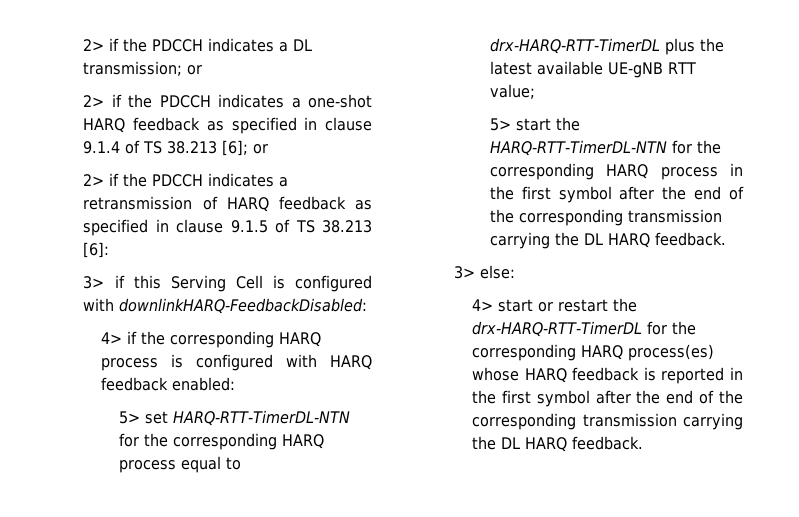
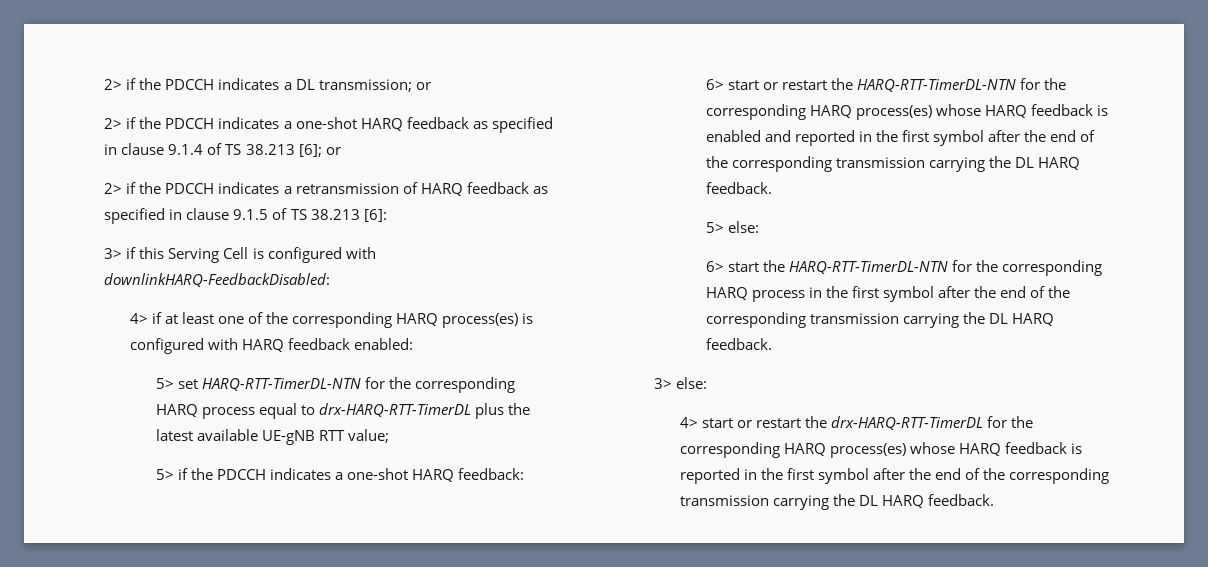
- 4> if the corresponding HARQ process is configured with HARQ feedback enabled:
+ 4> if at least one of the corresponding HARQ process(es) is configured with HARQ feedback enabled:
- 5> start the HARQ-RTT-TimerDL-NTN for the corresponding HARQ process in the first symbol after the end of the corresponding transmission carrying the DL HARQ feedback.
+ 5> if the PDCCH indicates a one-shot HARQ feedback:
+ 6> start or restart the HARQ-RTT-TimerDL-NTN for the corresponding HARQ process(es) whose HARQ feedback is enabled and reported in the first symbol after the end of the corresponding transmission carrying the DL HARQ feedback.
+ 5> else:
+ 6> start the HARQ-RTT-TimerDL-NTN for the corresponding HARQ process in the first symbol after the end of the corresponding transmission carrying the DL HARQ feedback.

